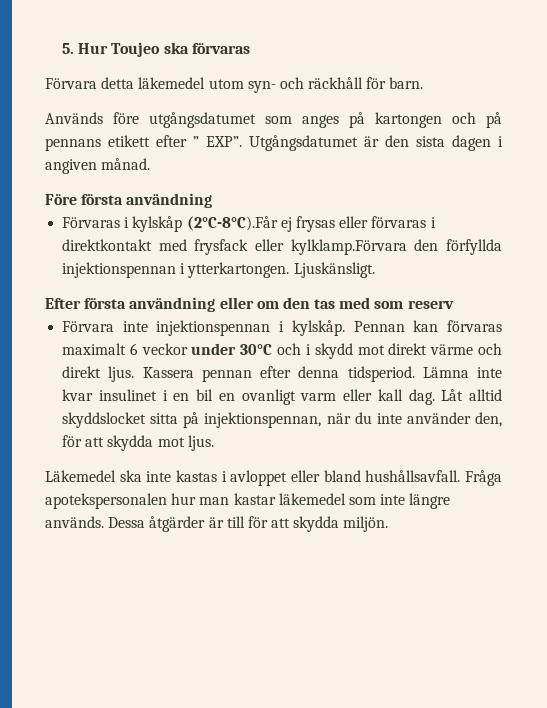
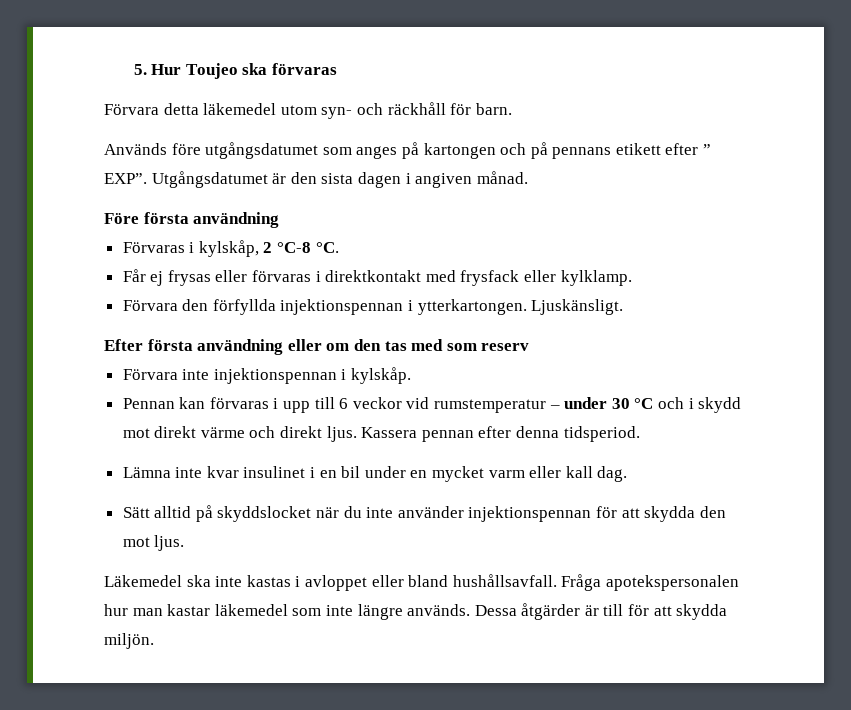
- Förvaras i kylskåp (2°C-8°C).Får ej frysas eller förvaras i direktkontakt med frysfack eller kylklamp.Förvara den förfyllda injektionspennan i ytterkartongen.
+ Förvaras i kylskåp, 2 °C-8 °C.
+ Får ej frysas eller förvaras i direktkontakt med frysfack eller kylklamp.
+ Förvara den förfyllda injektionspennan i ytterkartongen.
- Förvara inte injektionspennan i kylskåp. Pennan kan förvaras maximalt 6 veckor under 30°C och i skydd mot direkt värme och direkt ljus.
+ Förvara inte injektionspennan i kylskåp.
+ Pennan kan förvaras i upp till 6 veckor vid rumstemperatur – under 30 °C och i skydd mot direkt värme och direkt ljus.
- Kassera pennan efter denna tidsperiod. Lämna inte kvar insulinet i en bil en ovanligt varm eller kall dag. Låt alltid skyddslocket sitta på injektionspennan, när du inte använder den, för att skydda mot ljus.
+ Kassera pennan efter denna tidsperiod.
+ Lämna inte kvar insulinet i en bil under en mycket varm eller kall dag.
+ Sätt alltid på skyddslocket när du inte använder injektionspennan för att skydda den mot ljus.

